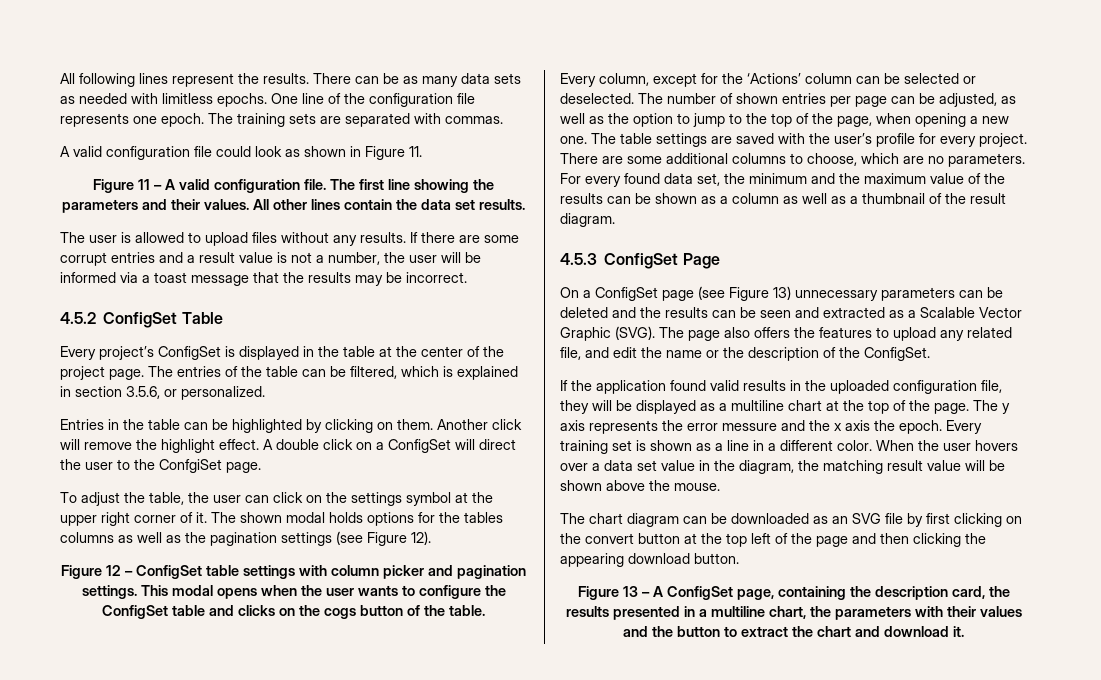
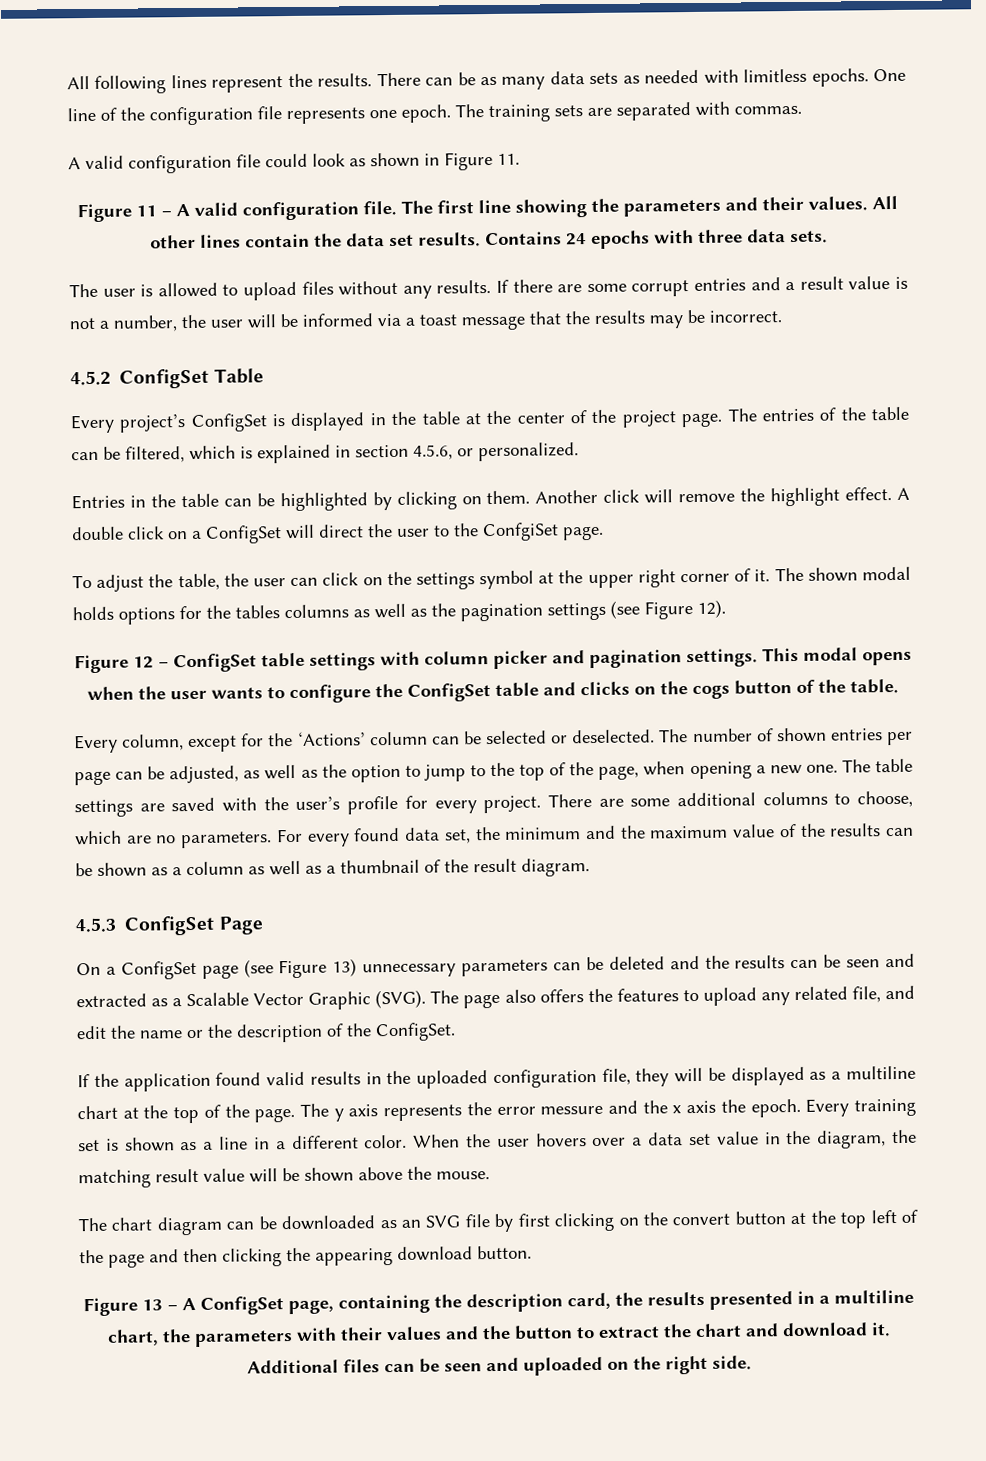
+ Contains 24 epochs with three data sets.
- The entries of the table can be filtered, which is explained in section 3.5.6, or personalized.
+ The entries of the table can be filtered, which is explained in section 4.5.6, or personalized.
+ Additional files can be seen and uploaded on the right side.

